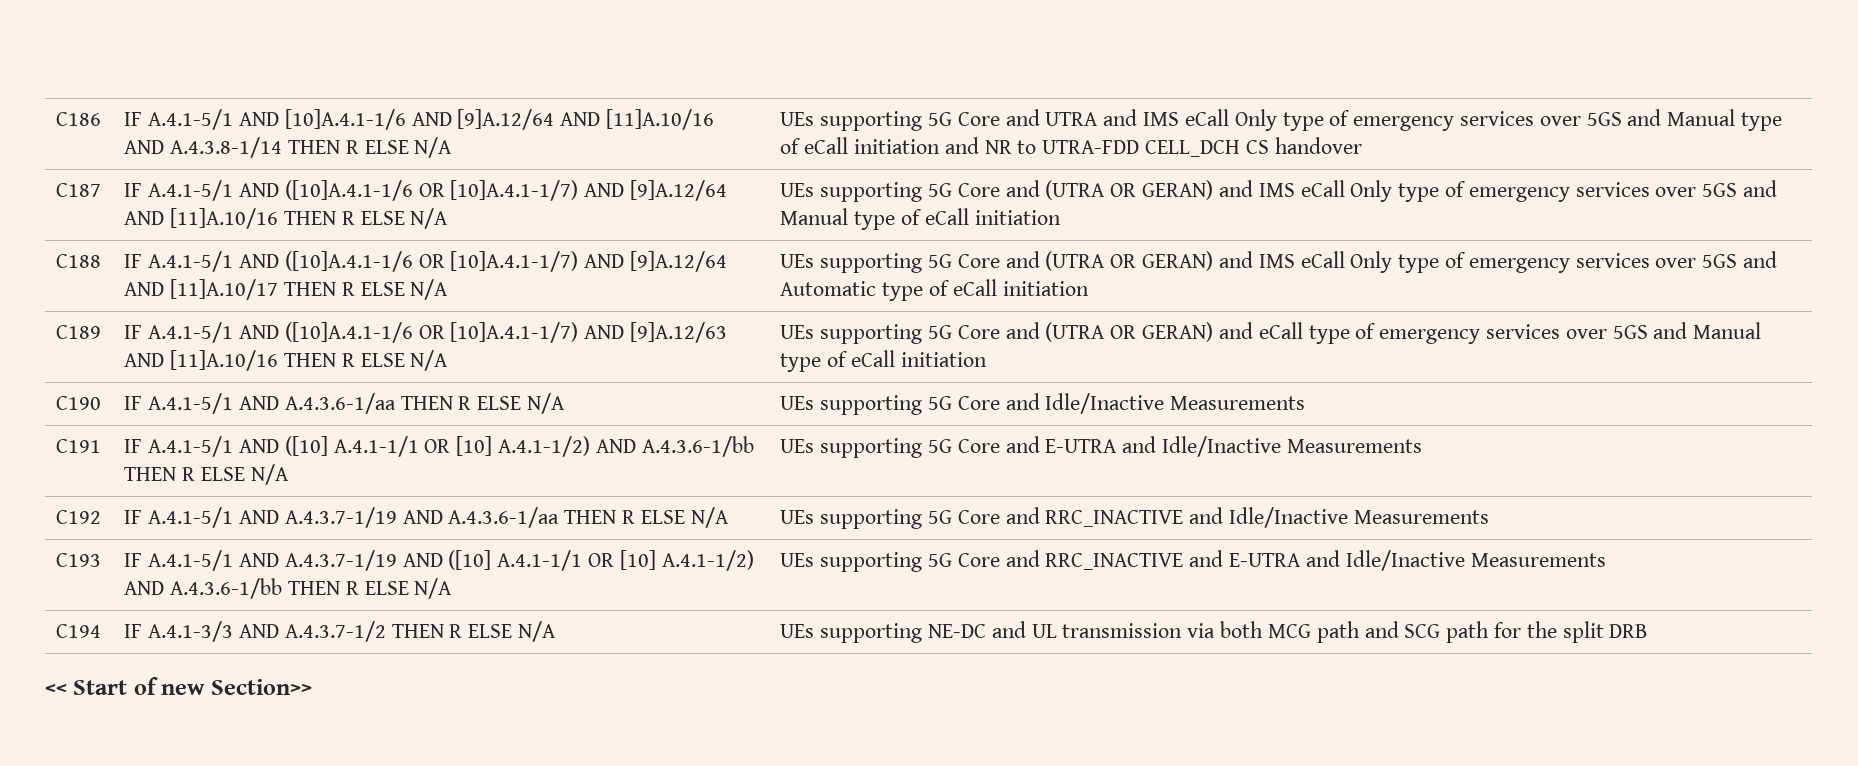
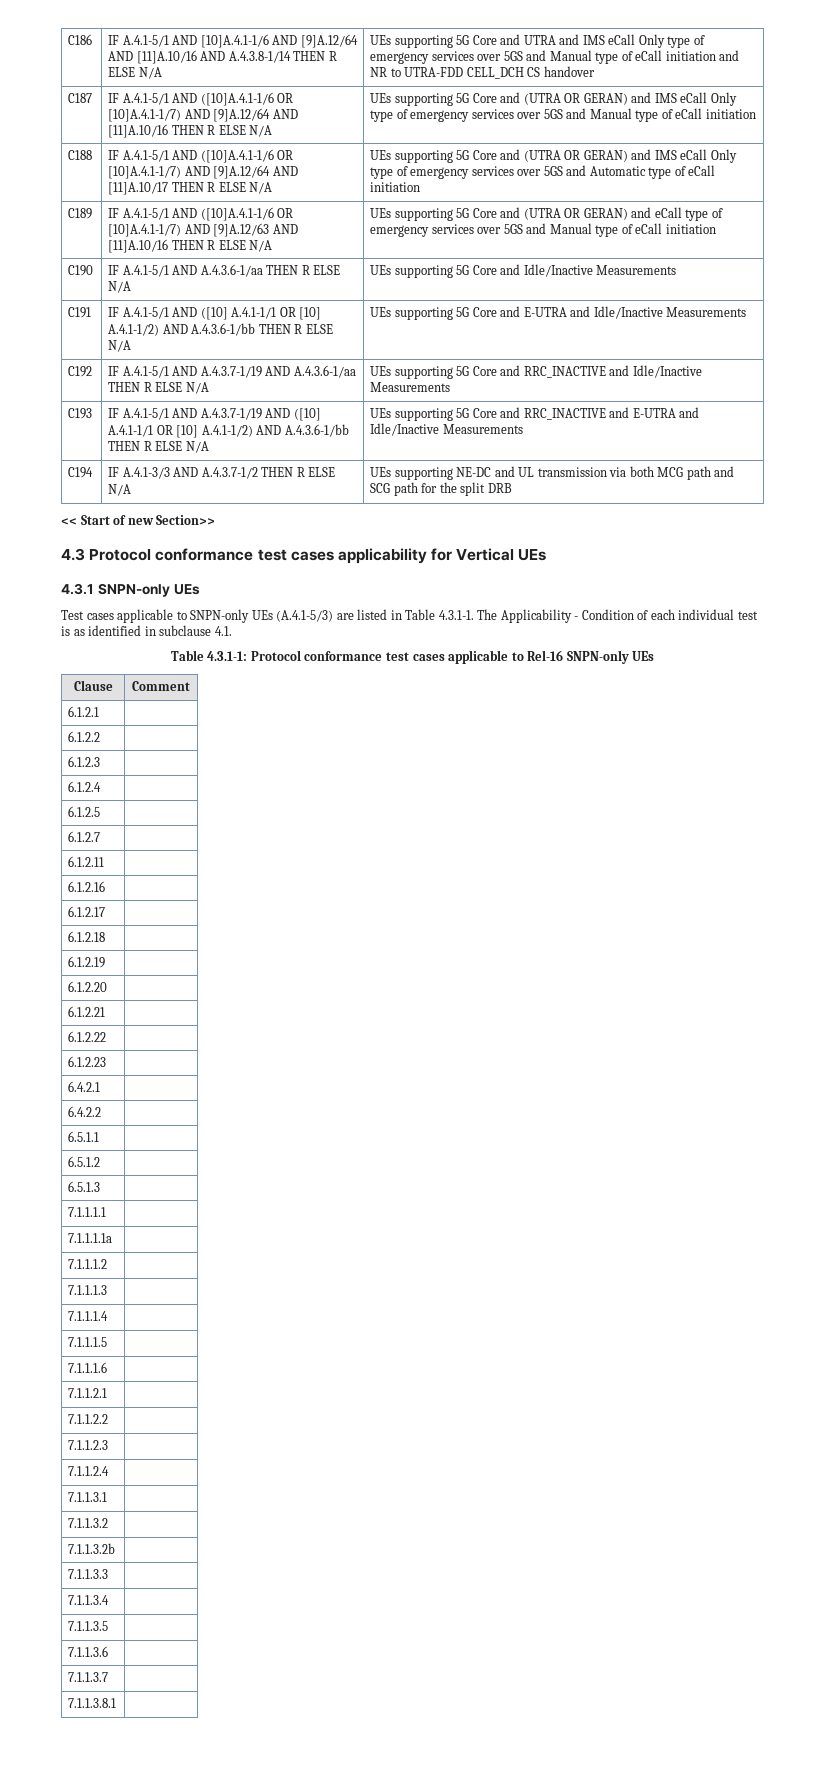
+ 4.3 Protocol conformance test cases applicability for Vertical UEs
+ 4.3.1 SNPN-only UEs
+ Test cases applicable to SNPN-only UEs (A.4.1-5/3) are listed in Table 4.3.1-1. The Applicability - Condition of each individual test is as identified in subclause 4.1.
+ Table 4.3.1-1: Protocol conformance test cases applicable to Rel-16 SNPN-only UEs
+ Clause | Comment
+ 6.1.2.1 |
+ 6.1.2.2 |
+ 6.1.2.3 |
+ 6.1.2.4 |
+ 6.1.2.5 |
+ 6.1.2.7 |
+ 6.1.2.11 |
+ 6.1.2.16 |
+ 6.1.2.17 |
+ 6.1.2.18 |
+ 6.1.2.19 |
+ 6.1.2.20 |
+ 6.1.2.21 |
+ 6.1.2.22 |
+ 6.1.2.23 |
+ 6.4.2.1 |
+ 6.4.2.2 |
+ 6.5.1.1 |
+ 6.5.1.2 |
+ 6.5.1.3 |
+ 7.1.1.1.1 |
+ 7.1.1.1.1a |
+ 7.1.1.1.2 |
+ 7.1.1.1.3 |
+ 7.1.1.1.4 |
+ 7.1.1.1.5 |
+ 7.1.1.1.6 |
+ 7.1.1.2.1 |
+ 7.1.1.2.2 |
+ 7.1.1.2.3 |
+ 7.1.1.2.4 |
+ 7.1.1.3.1 |
+ 7.1.1.3.2 |
+ 7.1.1.3.2b |
+ 7.1.1.3.3 |
+ 7.1.1.3.4 |
+ 7.1.1.3.5 |
+ 7.1.1.3.6 |
+ 7.1.1.3.7 |
+ 7.1.1.3.8.1 |

